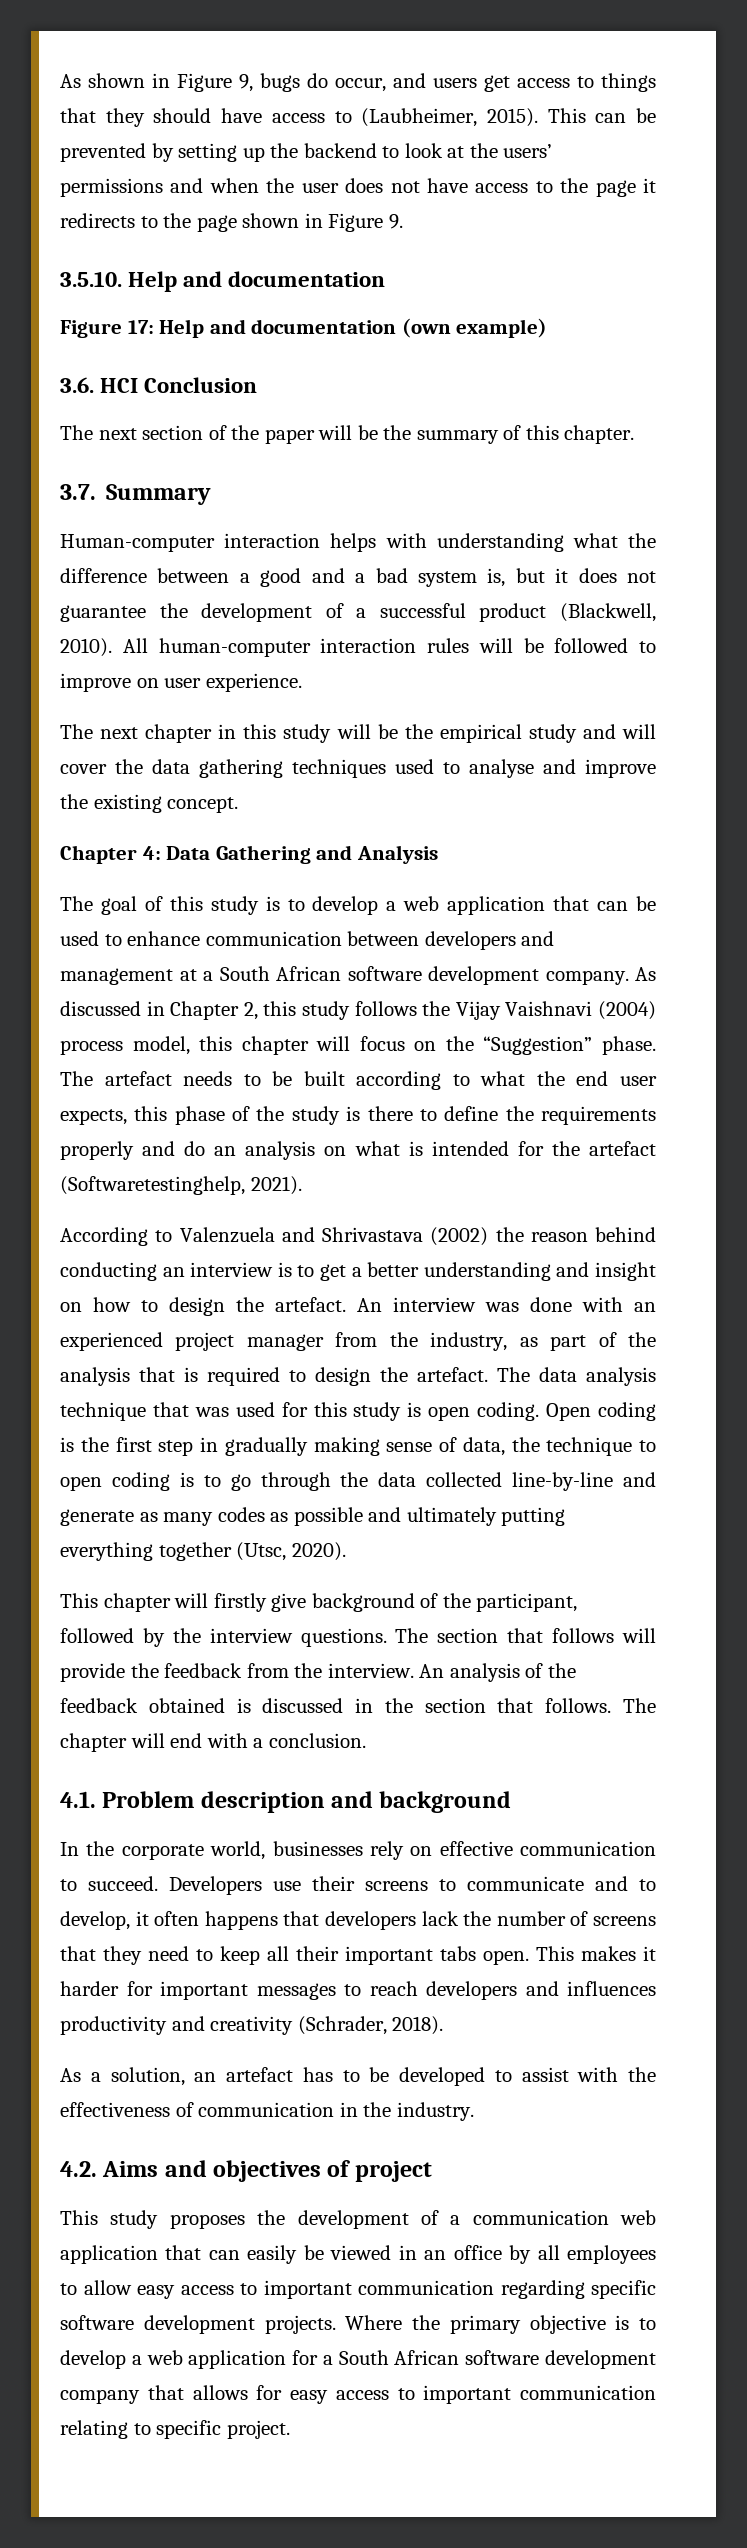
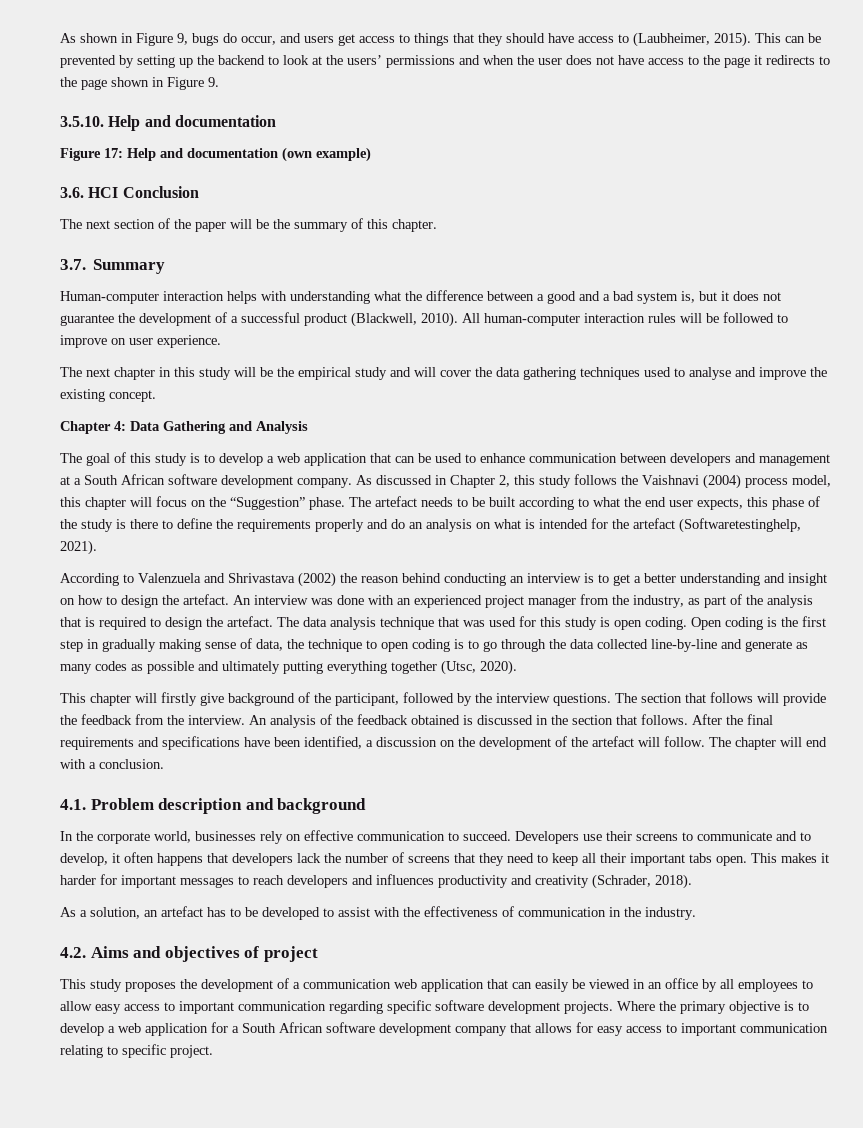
- As discussed in Chapter 2, this study follows the Vijay Vaishnavi (2004) process model, this chapter will focus on the “Suggestion” phase.
+ As discussed in Chapter 2, this study follows the Vaishnavi (2004) process model, this chapter will focus on the “Suggestion” phase.
+ After the final requirements and specifications have been identified, a discussion on the development of the artefact will follow.

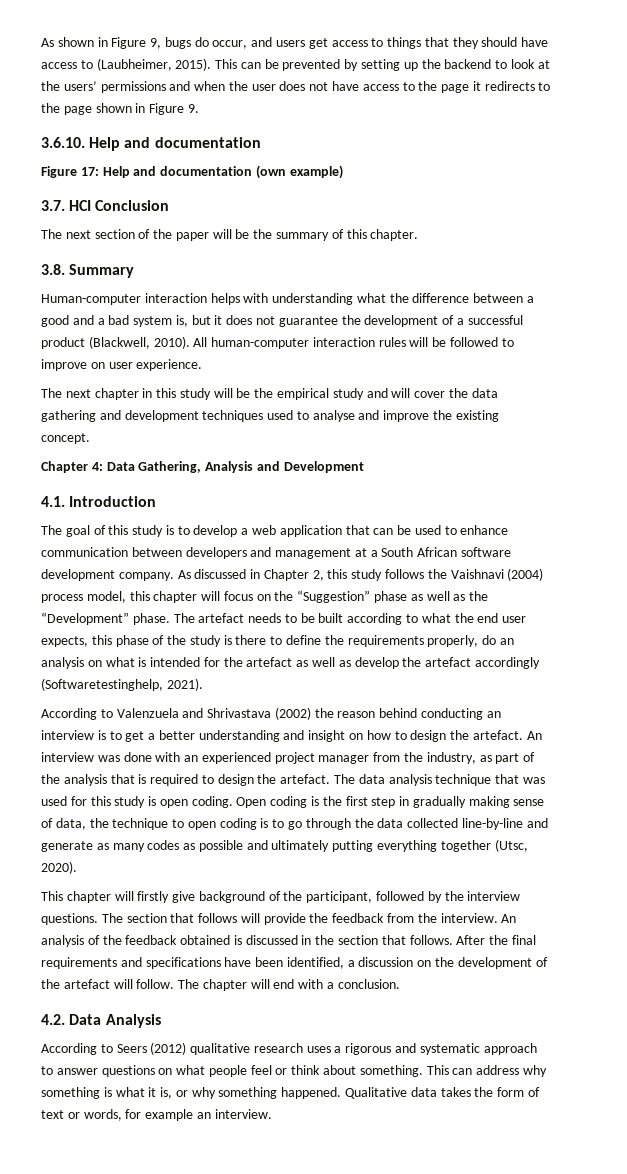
- 3.5.10. Help and documentation
+ 3.6.10. Help and documentation
- 3.6. HCI Conclusion
+ 3.7. HCI Conclusion
- 3.7. Summary
+ 3.8. Summary
- The next chapter in this study will be the empirical study and will cover the data gathering techniques used to analyse and improve the existing concept.
+ The next chapter in this study will be the empirical study and will cover the data gathering and development techniques used to analyse and improve the existing concept.
- Chapter 4: Data Gathering and Analysis
+ Chapter 4: Data Gathering, Analysis and Development
+ 4.1. Introduction
- As discussed in Chapter 2, this study follows the Vaishnavi (2004) process model, this chapter will focus on the “Suggestion” phase.
+ As discussed in Chapter 2, this study follows the Vaishnavi (2004) process model, this chapter will focus on the “Suggestion” phase as well as the “Development” phase.
- The artefact needs to be built according to what the end user expects, this phase of the study is there to define the requirements properly and do an analysis on what is intended for the artefact (Softwaretestinghelp, 2021).
+ The artefact needs to be built according to what the end user expects, this phase of the study is there to define the requirements properly, do an analysis on what is intended for the artefact as well as develop the artefact accordingly (Softwaretestinghelp, 2021).
- 4.1. Problem description and background
- In the corporate world, businesses rely on effective communication to succeed. Developers use their screens to communicate and to develop, it often happens that developers lack the number of screens that they need to keep all their important tabs open. This makes it harder for important messages to reach developers and influences productivity and creativity (Schrader, 2018).
- As a solution, an artefact has to be developed to assist with the effectiveness of communication in the industry.
- 4.2. Aims and objectives of project
- This study proposes the development of a communication web application that can easily be viewed in an office by all employees to allow easy access to important communication regarding specific software development projects. Where the primary objective is to develop a web application for a South African software development company that allows for easy access to important communication relating to specific project.
+ 4.2. Data Analysis
+ According to Seers (2012) qualitative research uses a rigorous and systematic approach to answer questions on what people feel or think about something. This can address why something is what it is, or why something happened. Qualitative data takes the form of text or words, for example an interview.

